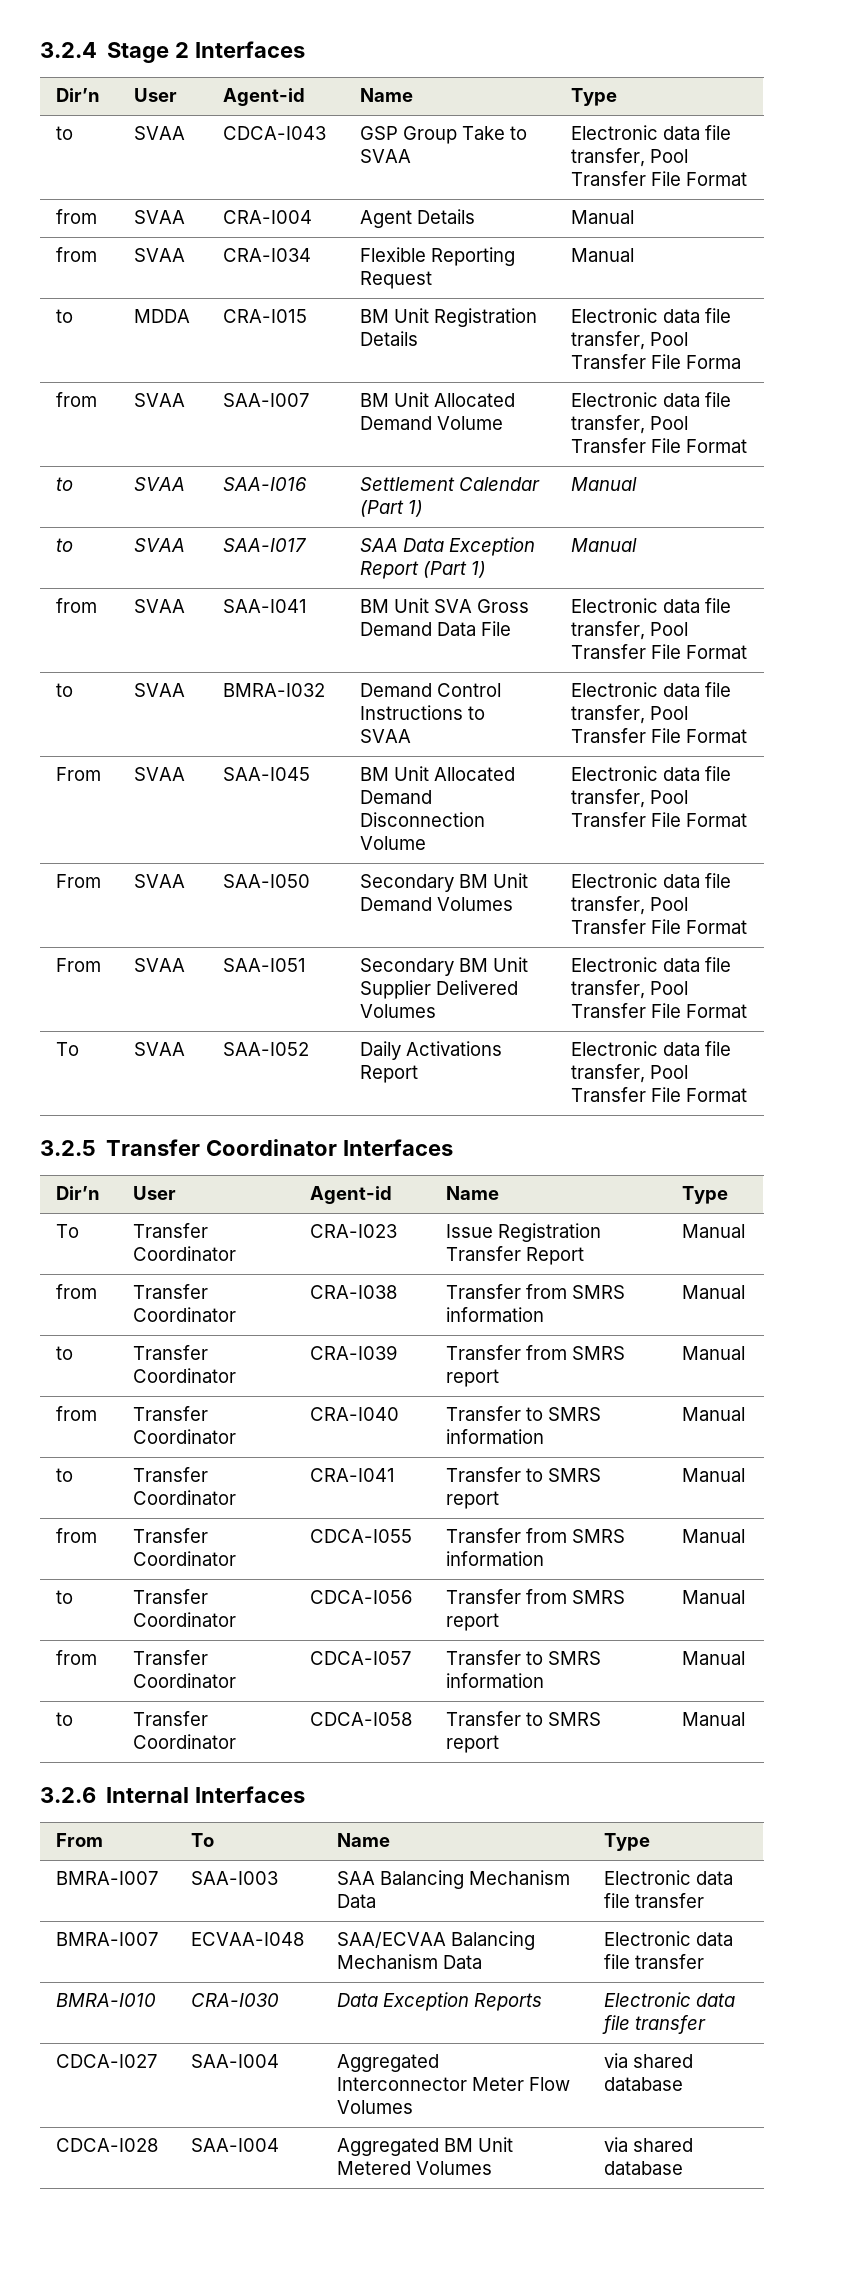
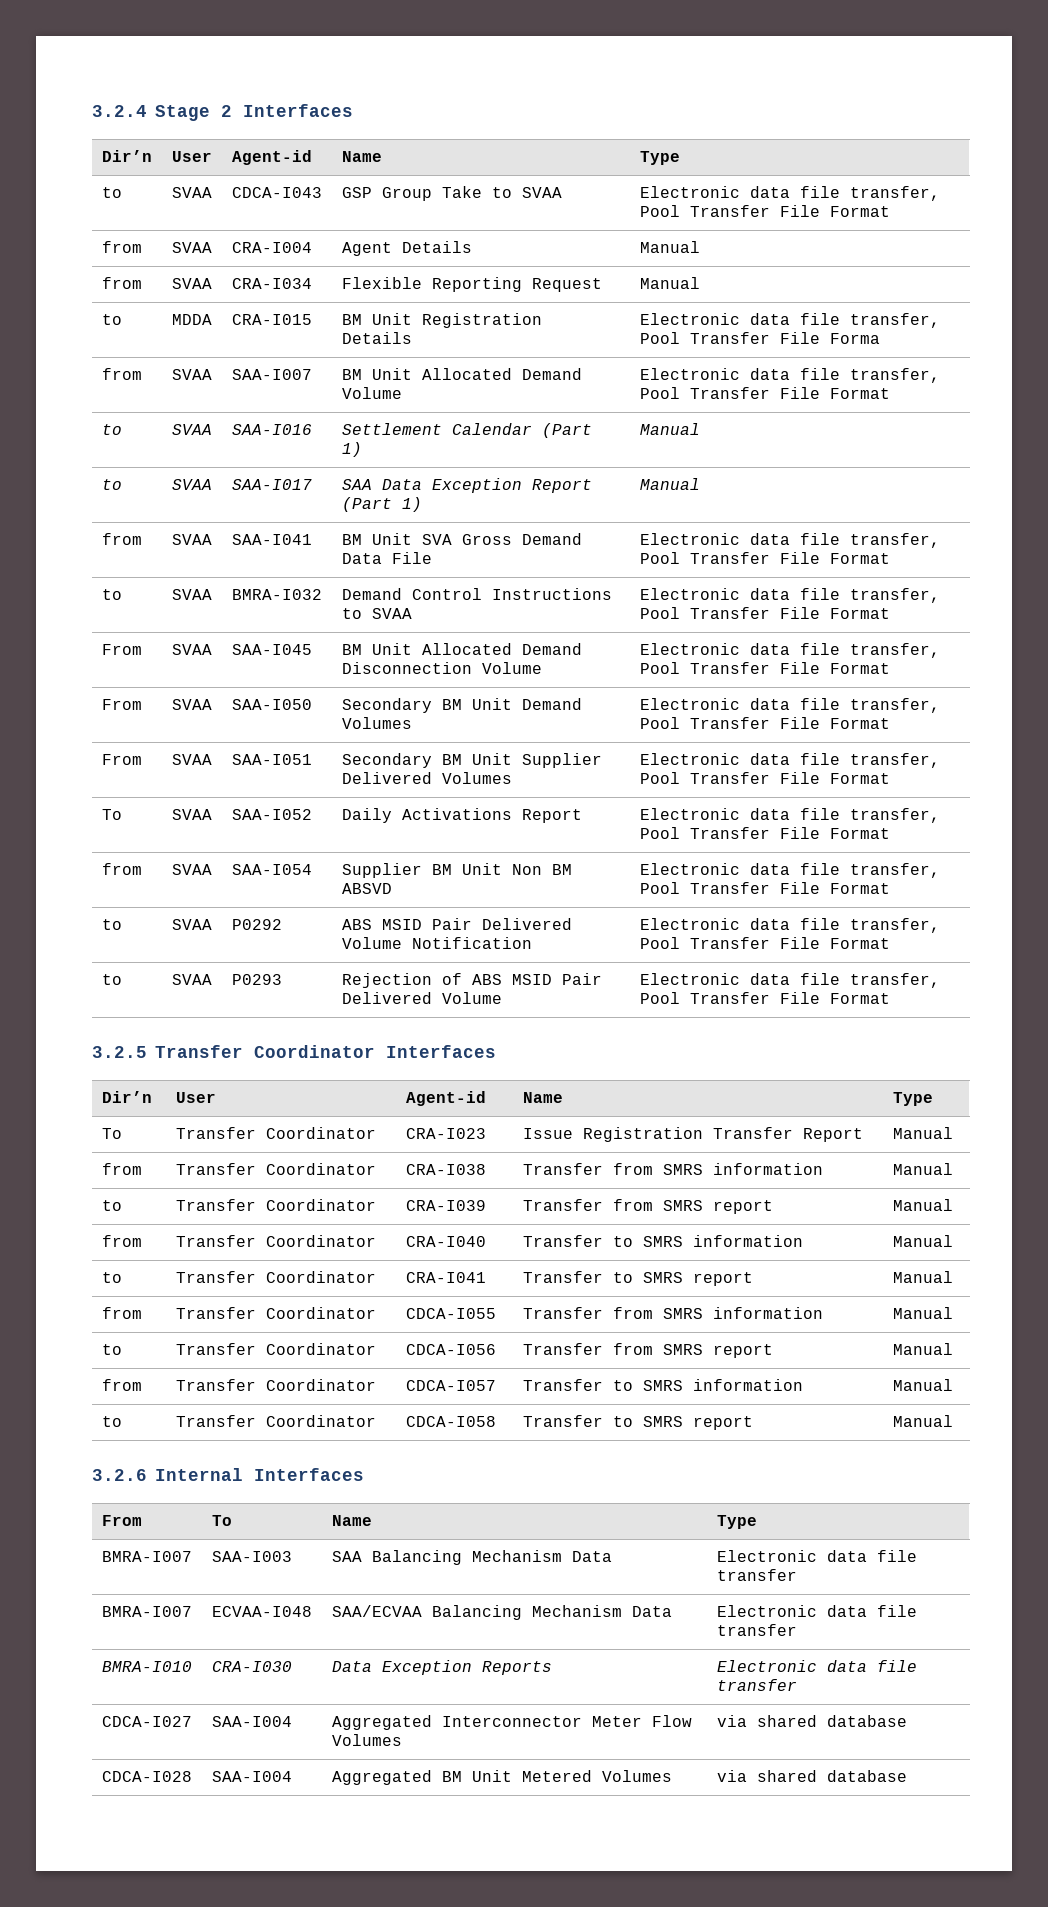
+ from | SVAA | SAA-I054 | Supplier BM Unit Non BM ABSVD | Electronic data file transfer, Pool Transfer File Format
+ to | SVAA | P0292 | ABS MSID Pair Delivered Volume Notification | Electronic data file transfer, Pool Transfer File Format
+ to | SVAA | P0293 | Rejection of ABS MSID Pair Delivered Volume | Electronic data file transfer, Pool Transfer File Format

